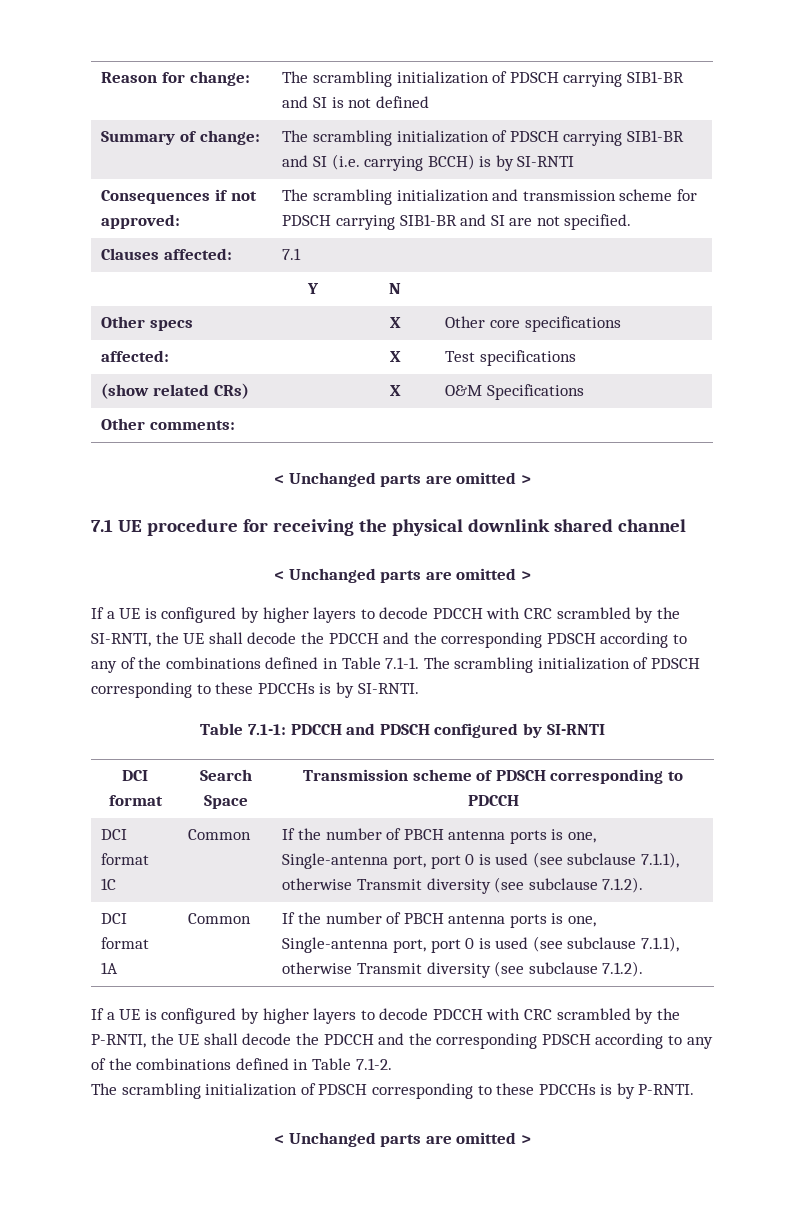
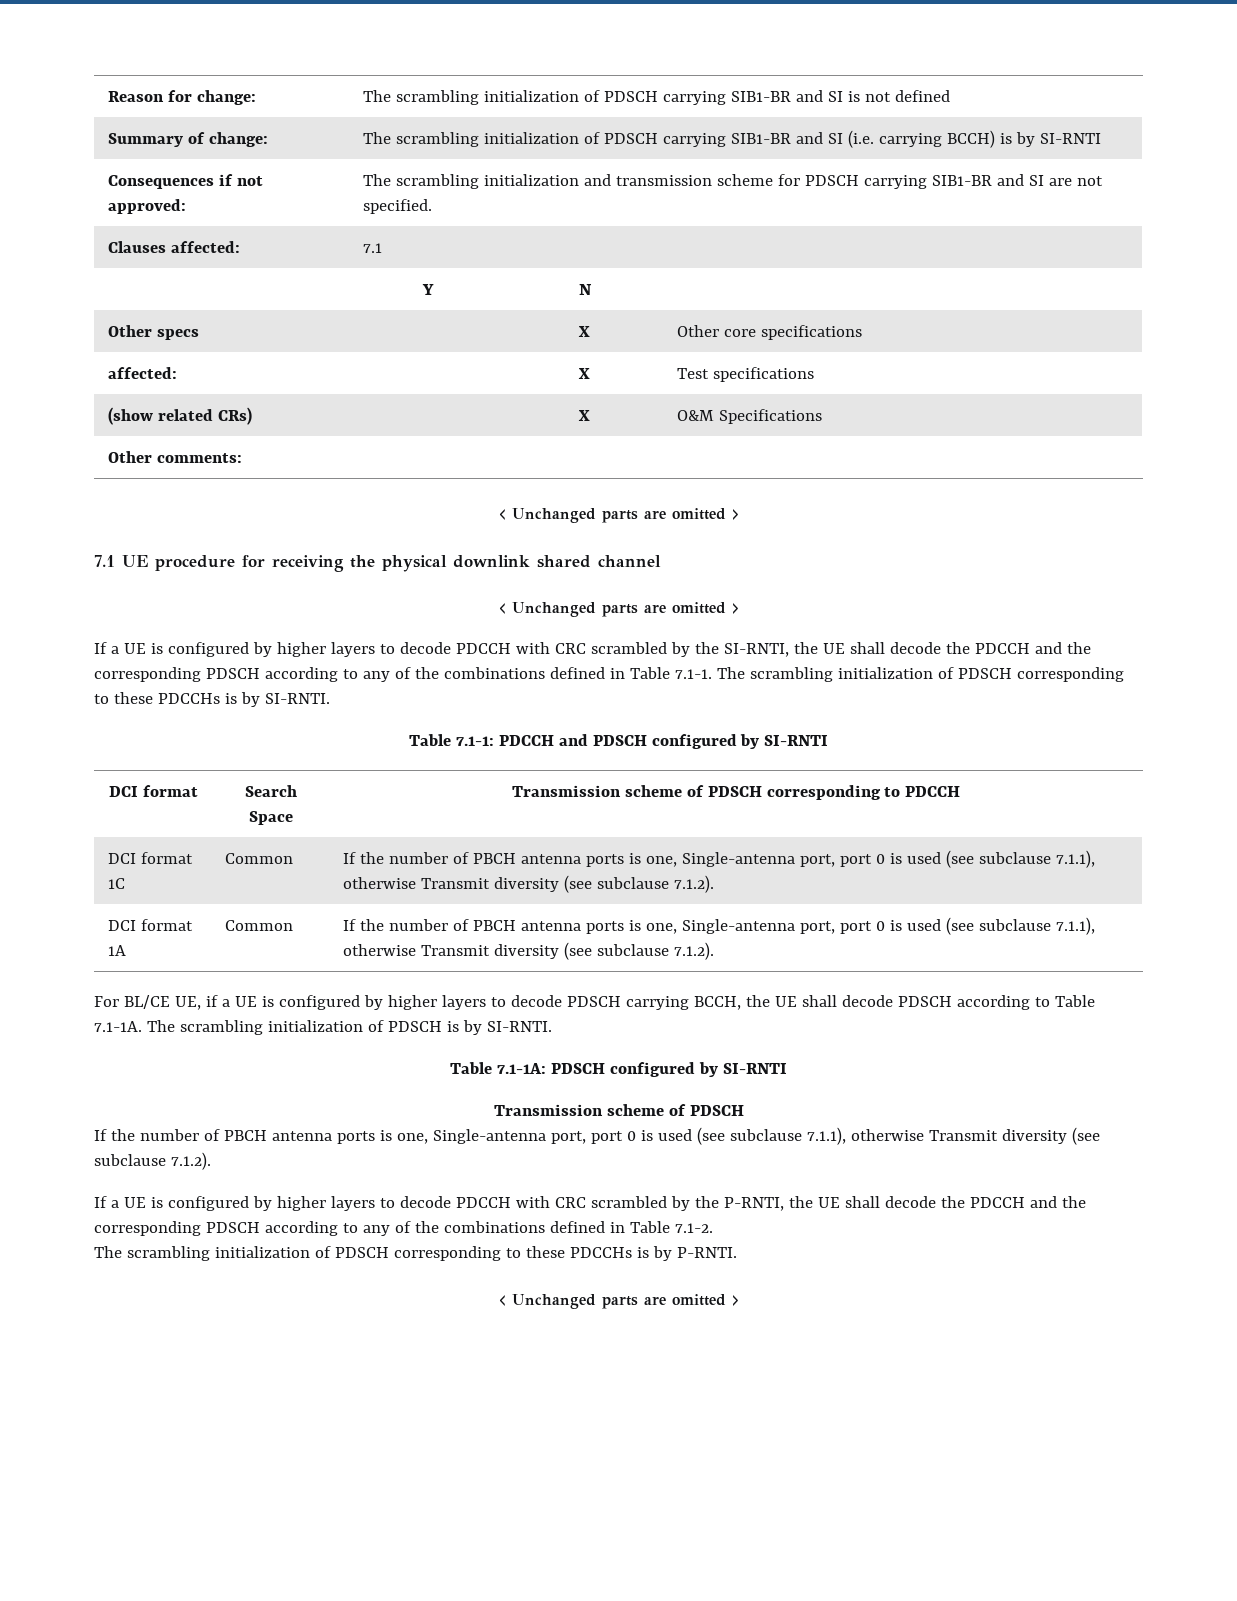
+ For BL/CE UE, if a UE is configured by higher layers to decode PDSCH carrying BCCH, the UE shall decode PDSCH according to Table 7.1-1A. The scrambling initialization of PDSCH is by SI-RNTI.
+ Table 7.1-1A: PDSCH configured by SI-RNTI
+ Transmission scheme of PDSCH
+ If the number of PBCH antenna ports is one, Single-antenna port, port 0 is used (see subclause 7.1.1), otherwise Transmit diversity (see subclause 7.1.2).

